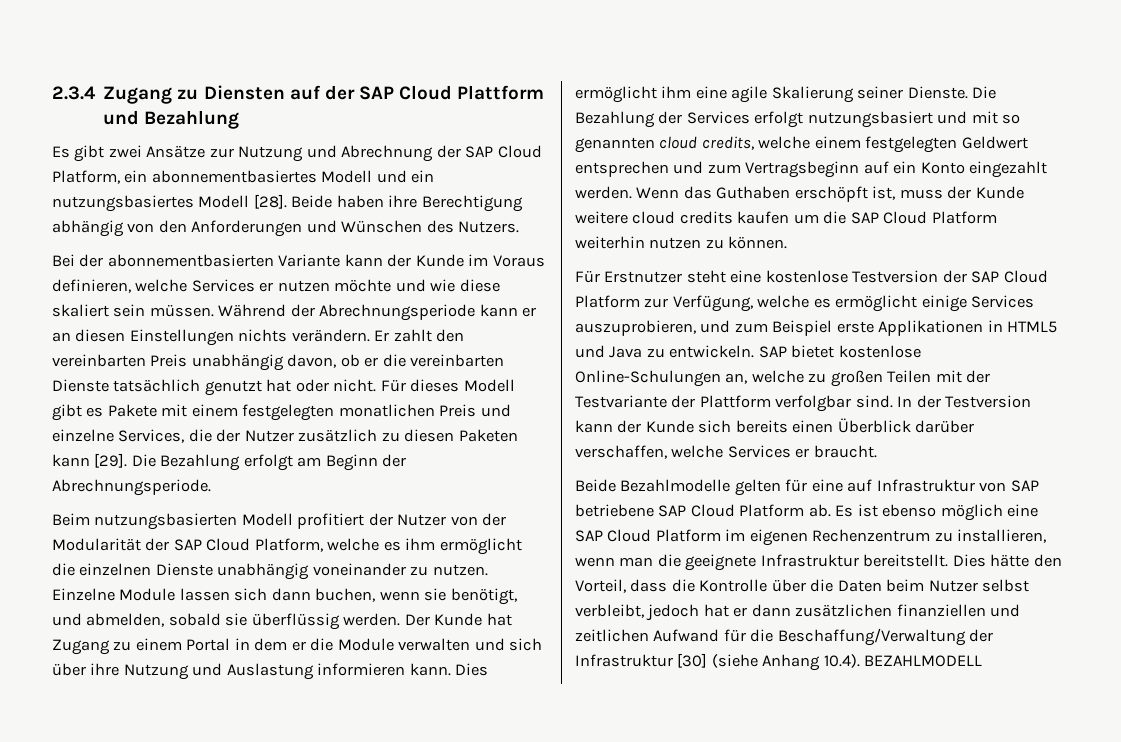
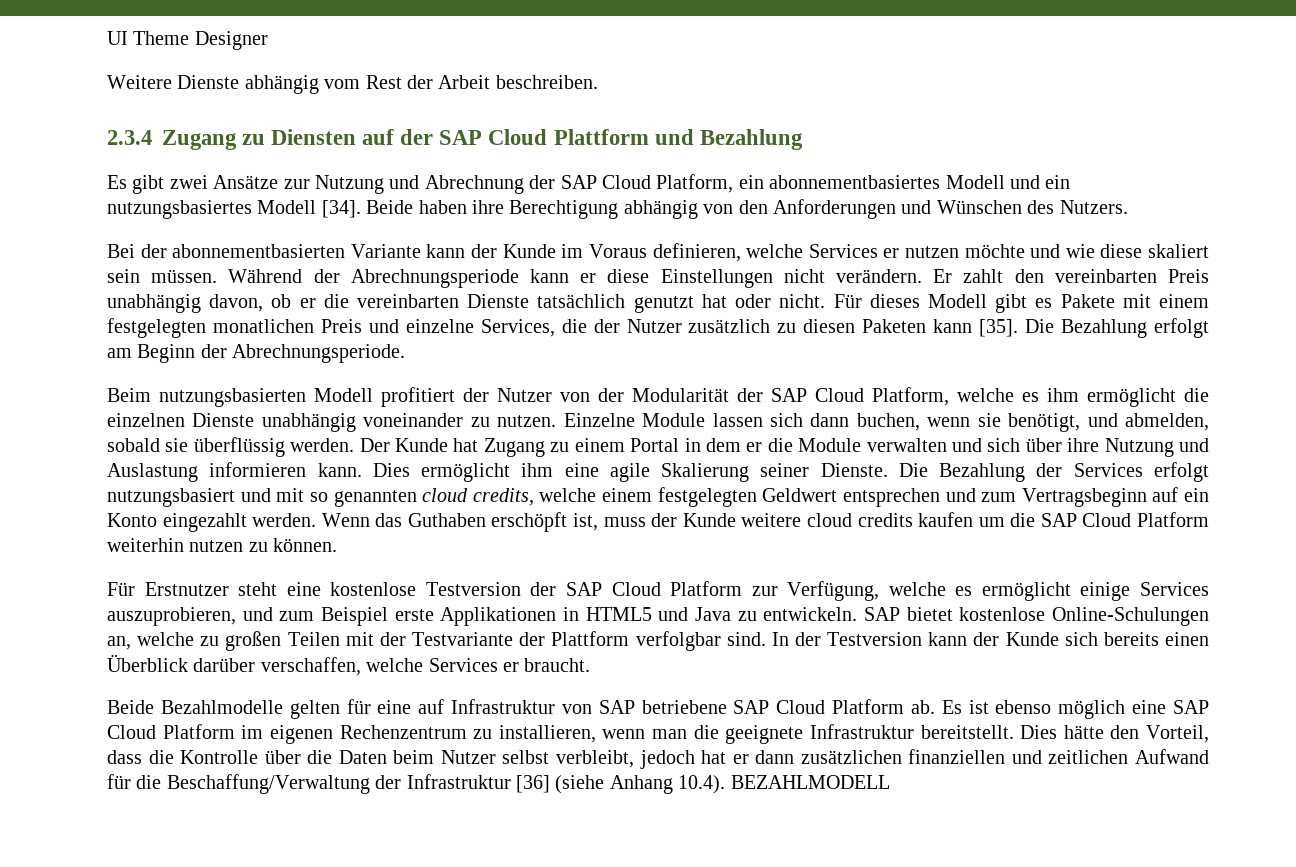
+ UI Theme Designer
+ Weitere Dienste abhängig vom Rest der Arbeit beschreiben.
- Es gibt zwei Ansätze zur Nutzung und Abrechnung der SAP Cloud Platform, ein abonnementbasiertes Modell und ein nutzungsbasiertes Modell [28].
+ Es gibt zwei Ansätze zur Nutzung und Abrechnung der SAP Cloud Platform, ein abonnementbasiertes Modell und ein nutzungsbasiertes Modell [34].
- Während der Abrechnungsperiode kann er an diesen Einstellungen nichts verändern.
+ Während der Abrechnungsperiode kann er diese Einstellungen nicht verändern.
- Für dieses Modell gibt es Pakete mit einem festgelegten monatlichen Preis und einzelne Services, die der Nutzer zusätzlich zu diesen Paketen kann [29].
+ Für dieses Modell gibt es Pakete mit einem festgelegten monatlichen Preis und einzelne Services, die der Nutzer zusätzlich zu diesen Paketen kann [35].
- Dies hätte den Vorteil, dass die Kontrolle über die Daten beim Nutzer selbst verbleibt, jedoch hat er dann zusätzlichen finanziellen und zeitlichen Aufwand für die Beschaffung/Verwaltung der Infrastruktur [30] (siehe Anhang 10.4). BEZAHLMODELL
+ Dies hätte den Vorteil, dass die Kontrolle über die Daten beim Nutzer selbst verbleibt, jedoch hat er dann zusätzlichen finanziellen und zeitlichen Aufwand für die Beschaffung/Verwaltung der Infrastruktur [36] (siehe Anhang 10.4). BEZAHLMODELL

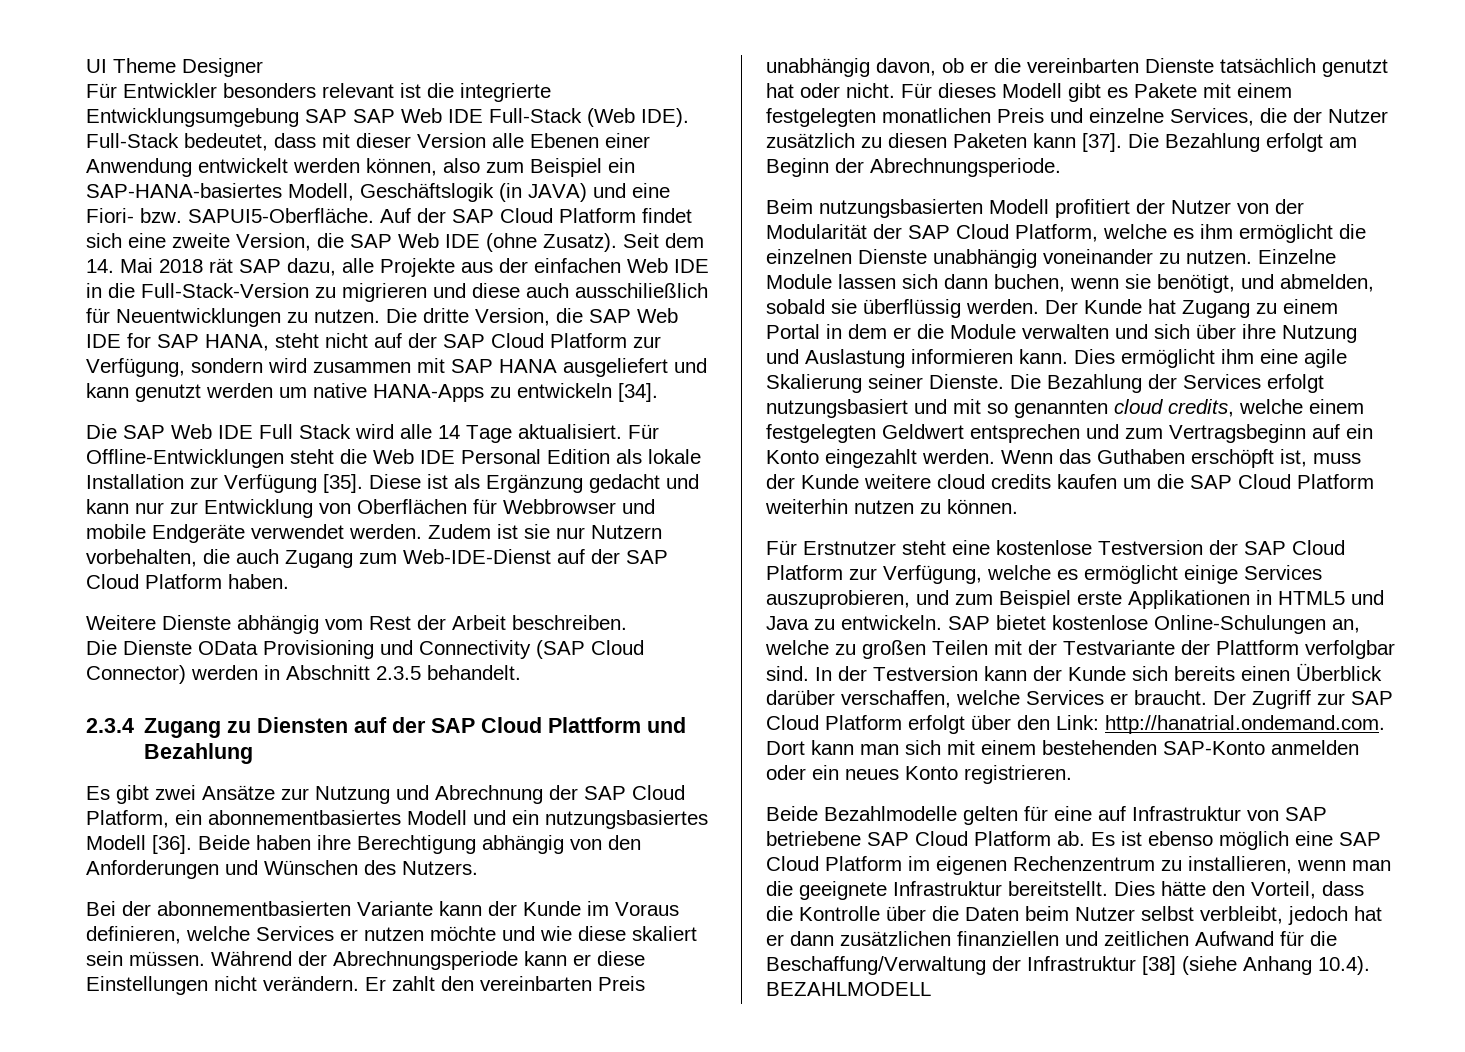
+ Für Entwickler besonders relevant ist die integrierte Entwicklungsumgebung SAP SAP Web IDE Full-Stack (Web IDE). Full-Stack bedeutet, dass mit dieser Version alle Ebenen einer Anwendung entwickelt werden können, also zum Beispiel ein SAP-HANA-basiertes Modell, Geschäftslogik (in JAVA) und eine Fiori- bzw. SAPUI5-Oberfläche. Auf der SAP Cloud Platform findet sich eine zweite Version, die SAP Web IDE (ohne Zusatz). Seit dem 14. Mai 2018 rät SAP dazu, alle Projekte aus der einfachen Web IDE in die Full-Stack-Version zu migrieren und diese auch ausschiließlich für Neuentwicklungen zu nutzen. Die dritte Version, die SAP Web IDE for SAP HANA, steht nicht auf der SAP Cloud Platform zur Verfügung, sondern wird zusammen mit SAP HANA ausgeliefert und kann genutzt werden um native HANA-Apps zu entwickeln [34].
+ Die SAP Web IDE Full Stack wird alle 14 Tage aktualisiert. Für Offline-Entwicklungen steht die Web IDE Personal Edition als lokale Installation zur Verfügung [35]. Diese ist als Ergänzung gedacht und kann nur zur Entwicklung von Oberflächen für Webbrowser und mobile Endgeräte verwendet werden. Zudem ist sie nur Nutzern vorbehalten, die auch Zugang zum Web-IDE-Dienst auf der SAP Cloud Platform haben.
+ Die Dienste OData Provisioning und Connectivity (SAP Cloud Connector) werden in Abschnitt 2.3.5 behandelt.
- Es gibt zwei Ansätze zur Nutzung und Abrechnung der SAP Cloud Platform, ein abonnementbasiertes Modell und ein nutzungsbasiertes Modell [34].
+ Es gibt zwei Ansätze zur Nutzung und Abrechnung der SAP Cloud Platform, ein abonnementbasiertes Modell und ein nutzungsbasiertes Modell [36].
- Für dieses Modell gibt es Pakete mit einem festgelegten monatlichen Preis und einzelne Services, die der Nutzer zusätzlich zu diesen Paketen kann [35].
+ Für dieses Modell gibt es Pakete mit einem festgelegten monatlichen Preis und einzelne Services, die der Nutzer zusätzlich zu diesen Paketen kann [37].
+ Der Zugriff zur SAP Cloud Platform erfolgt über den Link: http://hanatrial.ondemand.com. Dort kann man sich mit einem bestehenden SAP-Konto anmelden oder ein neues Konto registrieren.
- Dies hätte den Vorteil, dass die Kontrolle über die Daten beim Nutzer selbst verbleibt, jedoch hat er dann zusätzlichen finanziellen und zeitlichen Aufwand für die Beschaffung/Verwaltung der Infrastruktur [36] (siehe Anhang 10.4). BEZAHLMODELL
+ Dies hätte den Vorteil, dass die Kontrolle über die Daten beim Nutzer selbst verbleibt, jedoch hat er dann zusätzlichen finanziellen und zeitlichen Aufwand für die Beschaffung/Verwaltung der Infrastruktur [38] (siehe Anhang 10.4). BEZAHLMODELL

